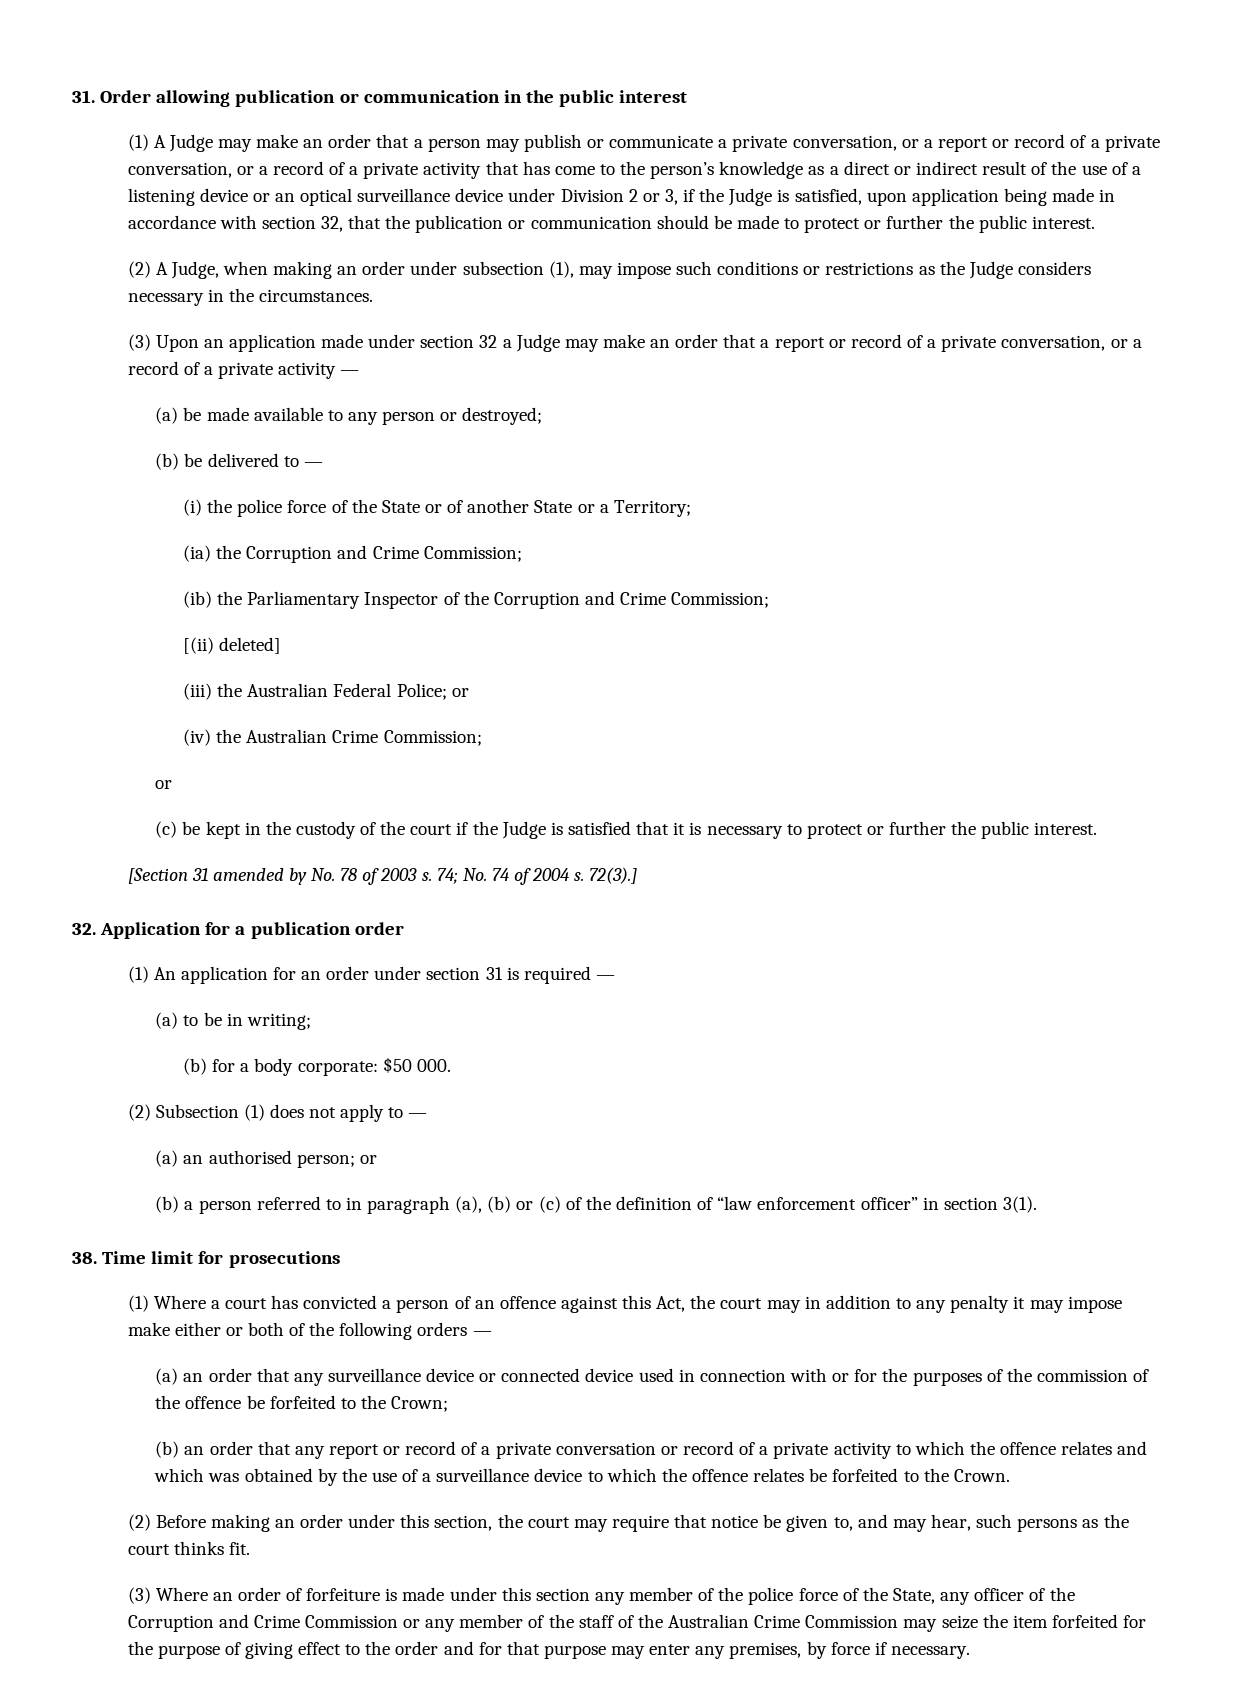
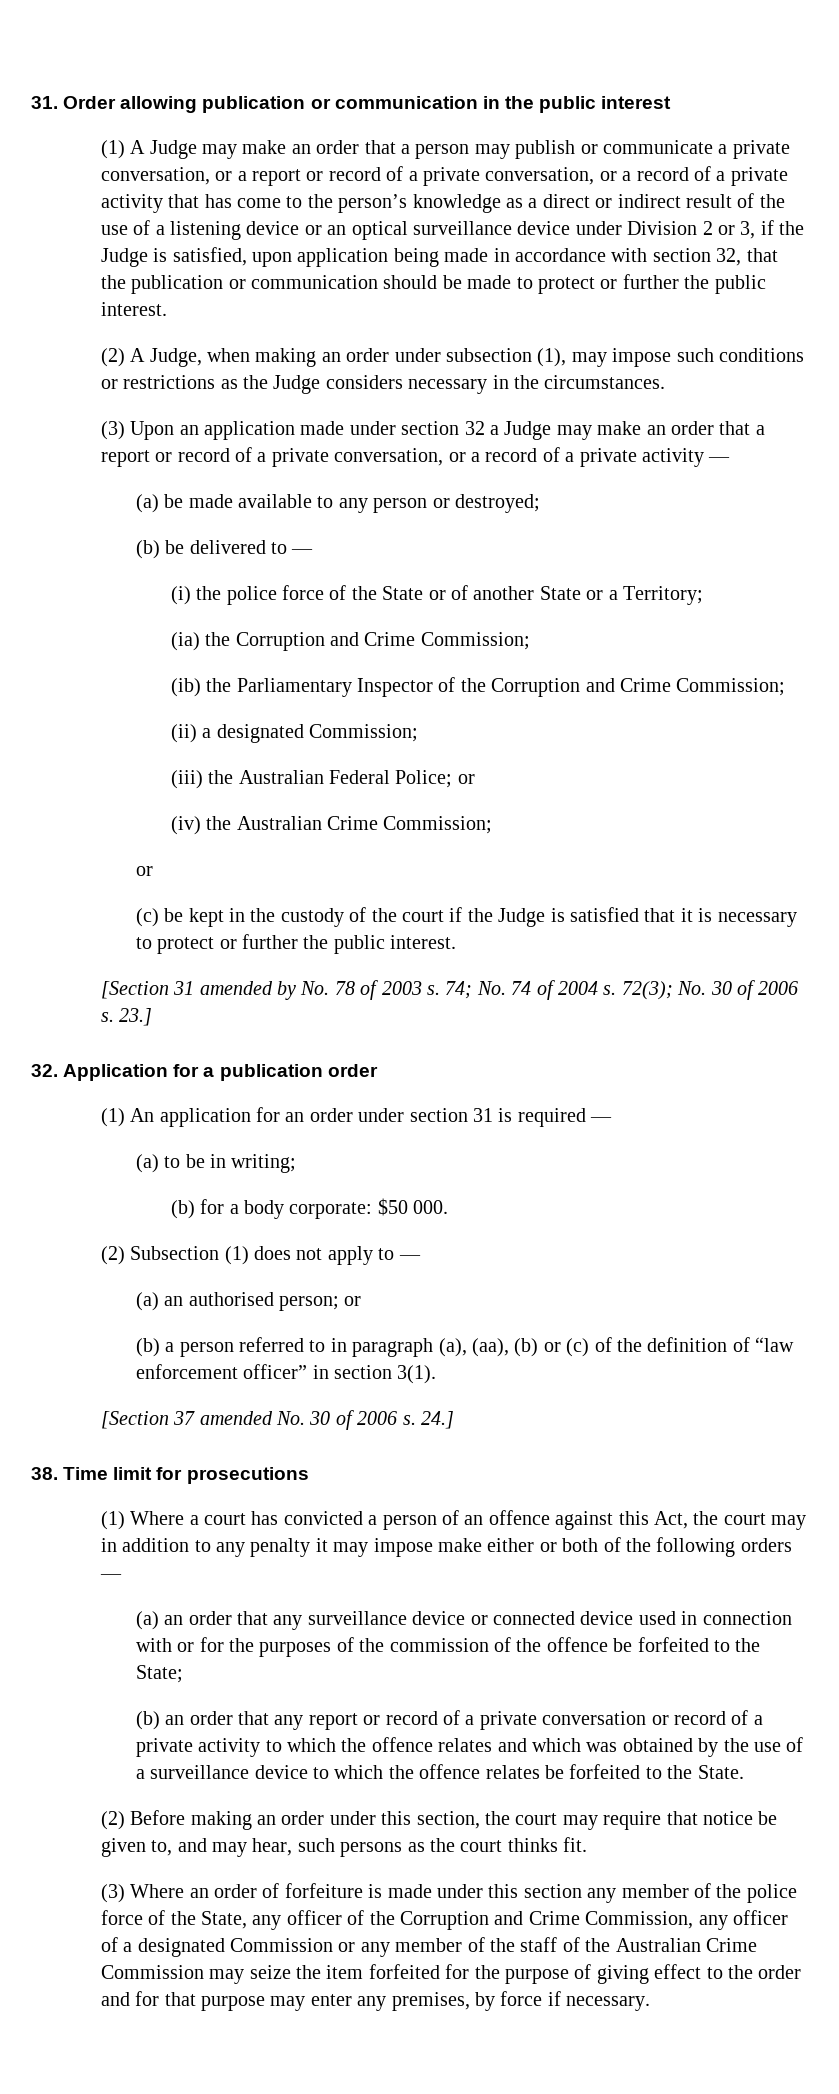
- [(ii) deleted]
+ (ii) a designated Commission;
- 72(3).]
+ 72(3); No. 30 of 2006 s. 23.]
- (b) a person referred to in paragraph (a), (b) or (c) of the definition of “law enforcement officer” in section 3(1).
+ (b) a person referred to in paragraph (a), (aa), (b) or (c) of the definition of “law enforcement officer” in section 3(1).
+ [Section 37 amended No. 30 of 2006 s. 24.]
- (a) an order that any surveillance device or connected device used in connection with or for the purposes of the commission of the offence be forfeited to the Crown;
+ (a) an order that any surveillance device or connected device used in connection with or for the purposes of the commission of the offence be forfeited to the State;
- (b) an order that any report or record of a private conversation or record of a private activity to which the offence relates and which was obtained by the use of a surveillance device to which the offence relates be forfeited to the Crown.
+ (b) an order that any report or record of a private conversation or record of a private activity to which the offence relates and which was obtained by the use of a surveillance device to which the offence relates be forfeited to the State.
- (3) Where an order of forfeiture is made under this section any member of the police force of the State, any officer of the Corruption and Crime Commission or any member of the staff of the Australian Crime Commission may seize the item forfeited for the purpose of giving effect to the order and for that purpose may enter any premises, by force if necessary.
+ (3) Where an order of forfeiture is made under this section any member of the police force of the State, any officer of the Corruption and Crime Commission, any officer of a designated Commission or any member of the staff of the Australian Crime Commission may seize the item forfeited for the purpose of giving effect to the order and for that purpose may enter any premises, by force if necessary.

